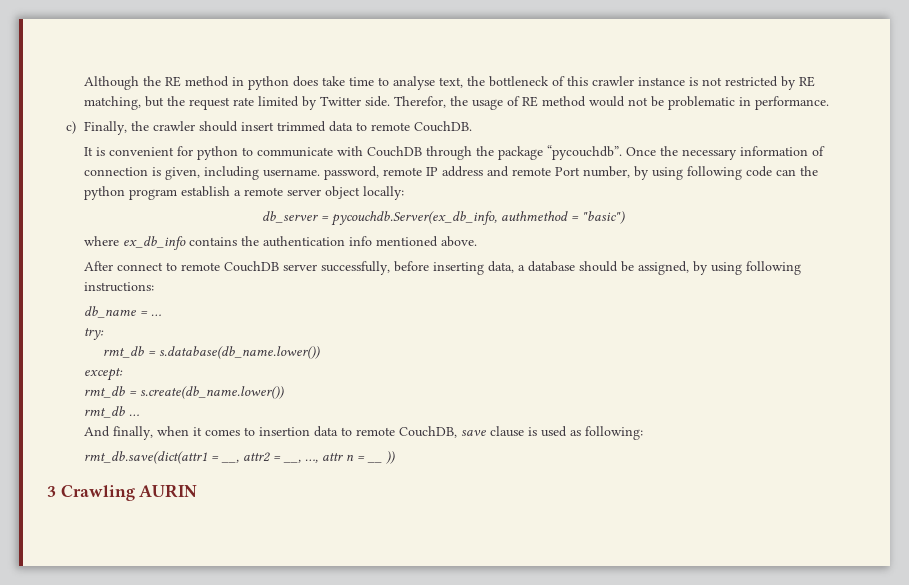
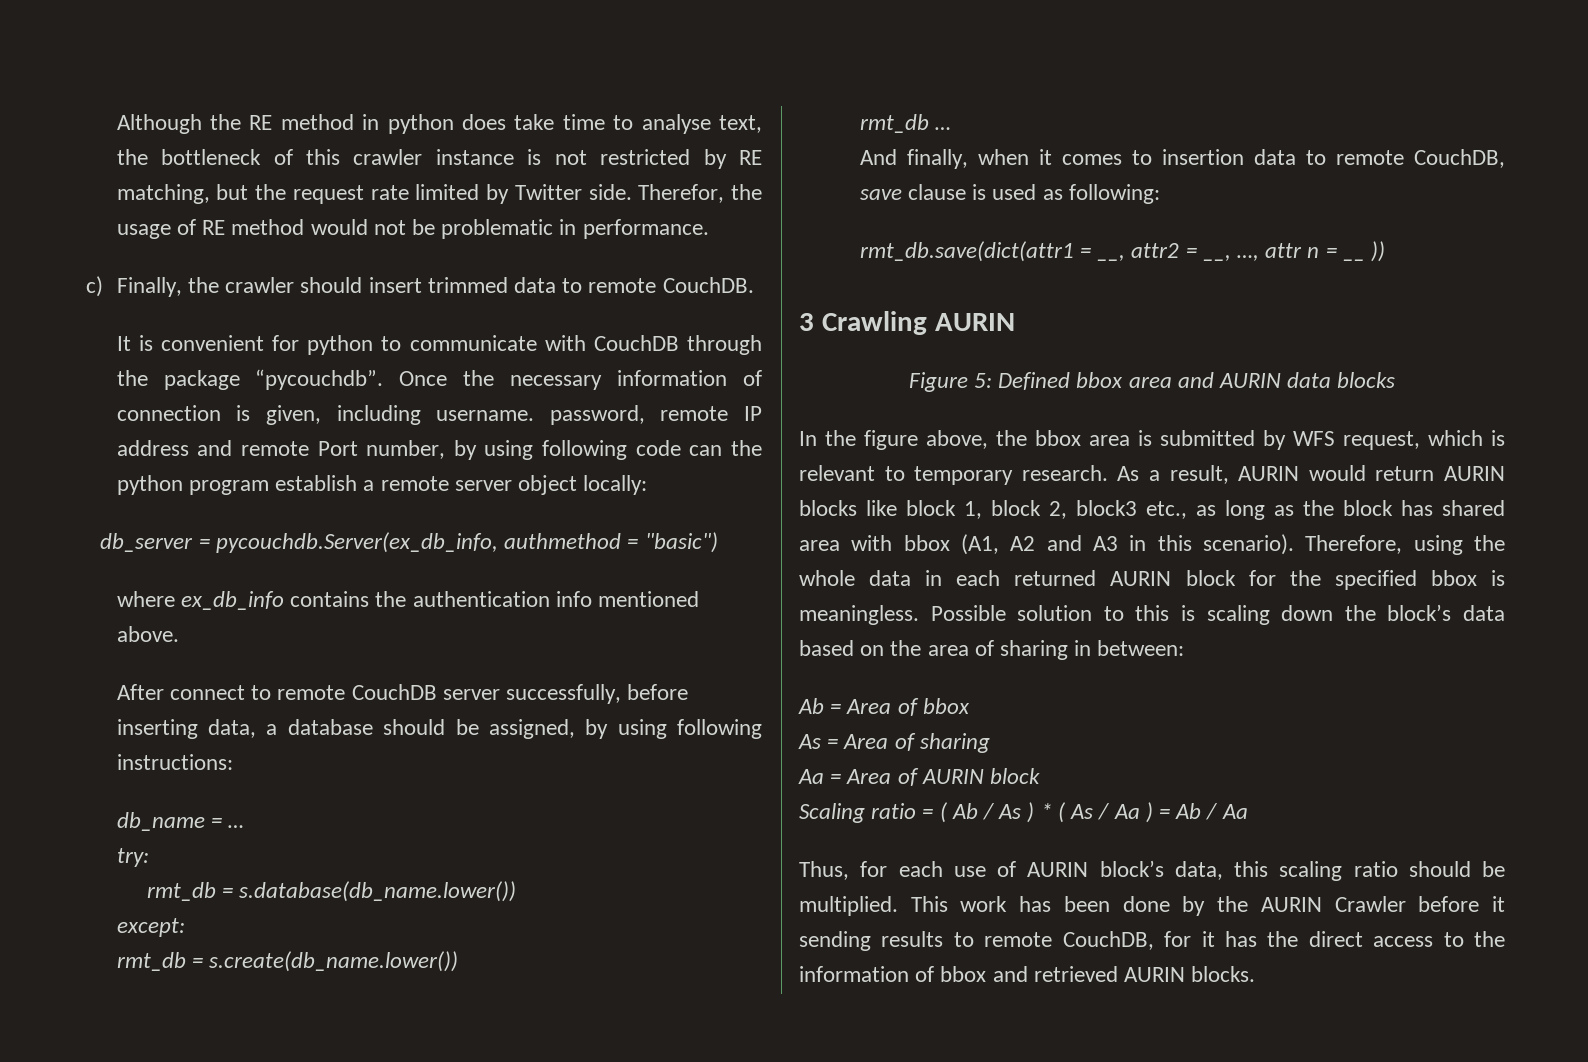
+ Figure 5: Defined bbox area and AURIN data blocks
+ In the figure above, the bbox area is submitted by WFS request, which is relevant to temporary research. As a result, AURIN would return AURIN blocks like block 1, block 2, block3 etc., as long as the block has shared area with bbox (A1, A2 and A3 in this scenario). Therefore, using the whole data in each returned AURIN block for the specified bbox is meaningless. Possible solution to this is scaling down the block’s data based on the area of sharing in between:
+ Ab = Area of bbox
+ As = Area of sharing
+ Aa = Area of AURIN block
+ Scaling ratio = ( Ab / As ) * ( As / Aa ) = Ab / Aa
+ Thus, for each use of AURIN block’s data, this scaling ratio should be multiplied. This work has been done by the AURIN Crawler before it sending results to remote CouchDB, for it has the direct access to the information of bbox and retrieved AURIN blocks.

